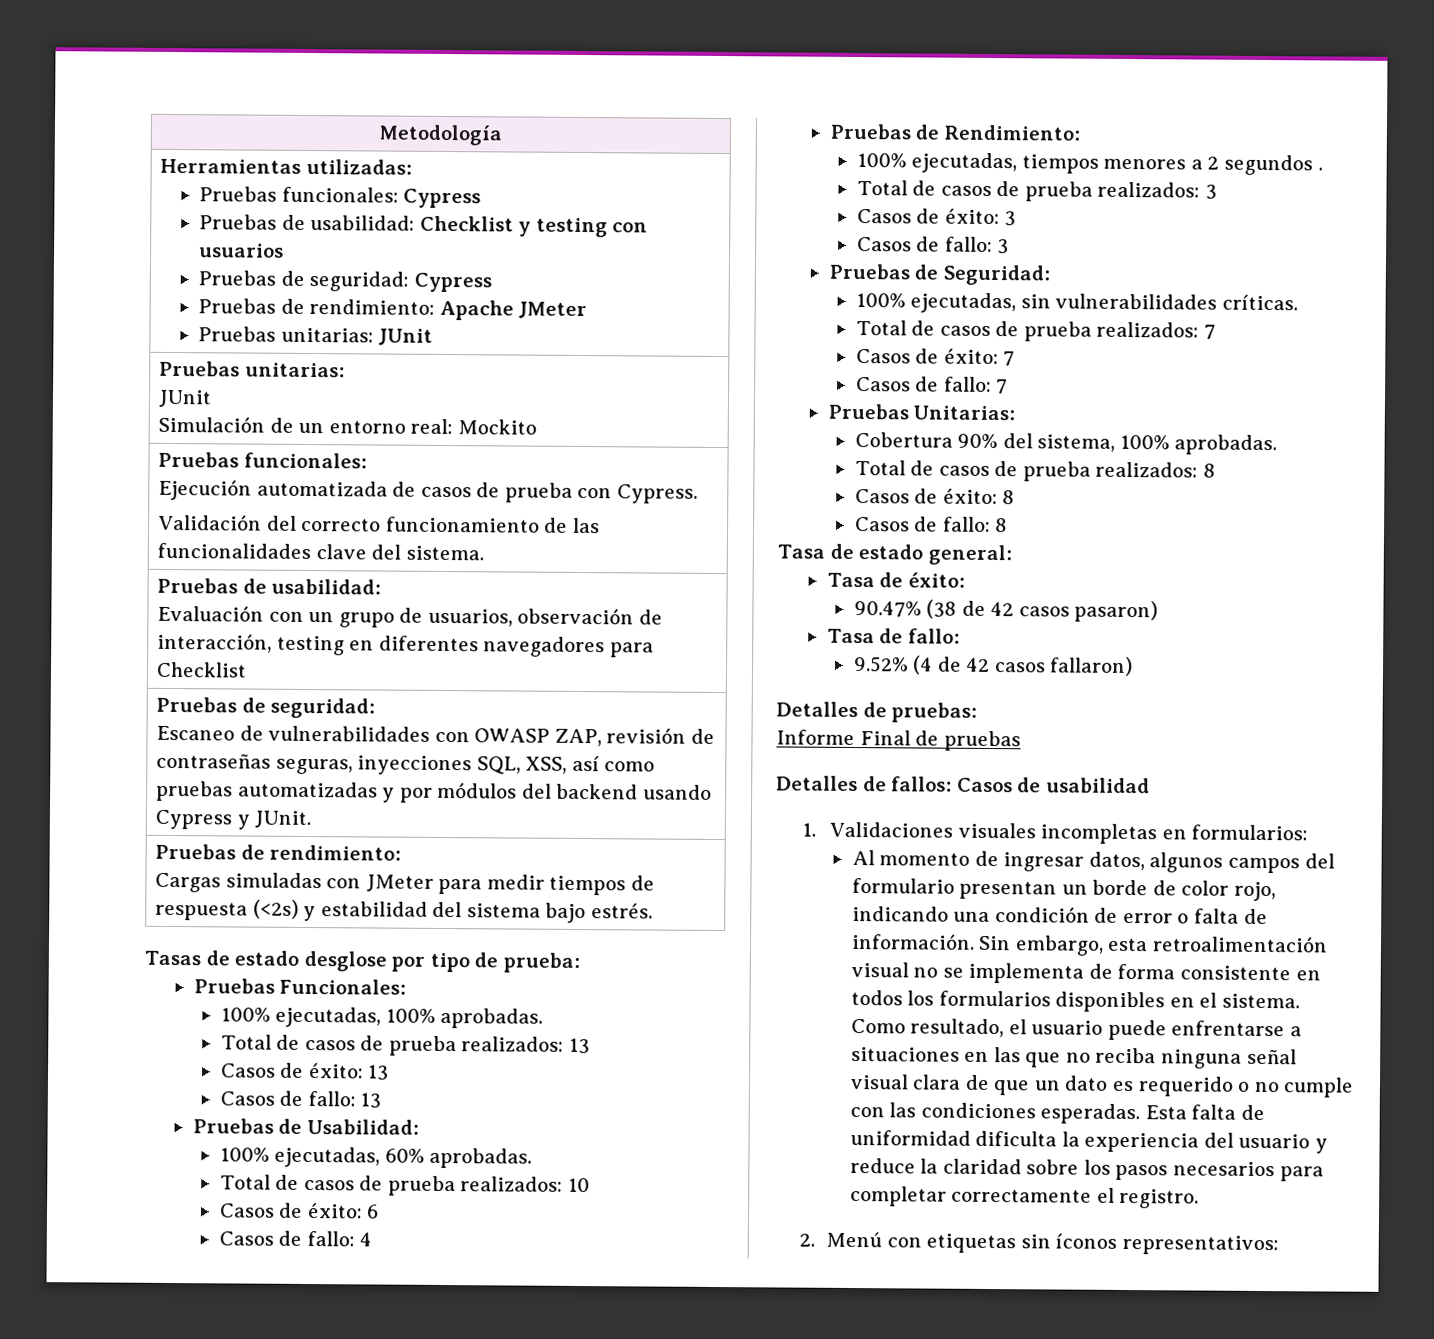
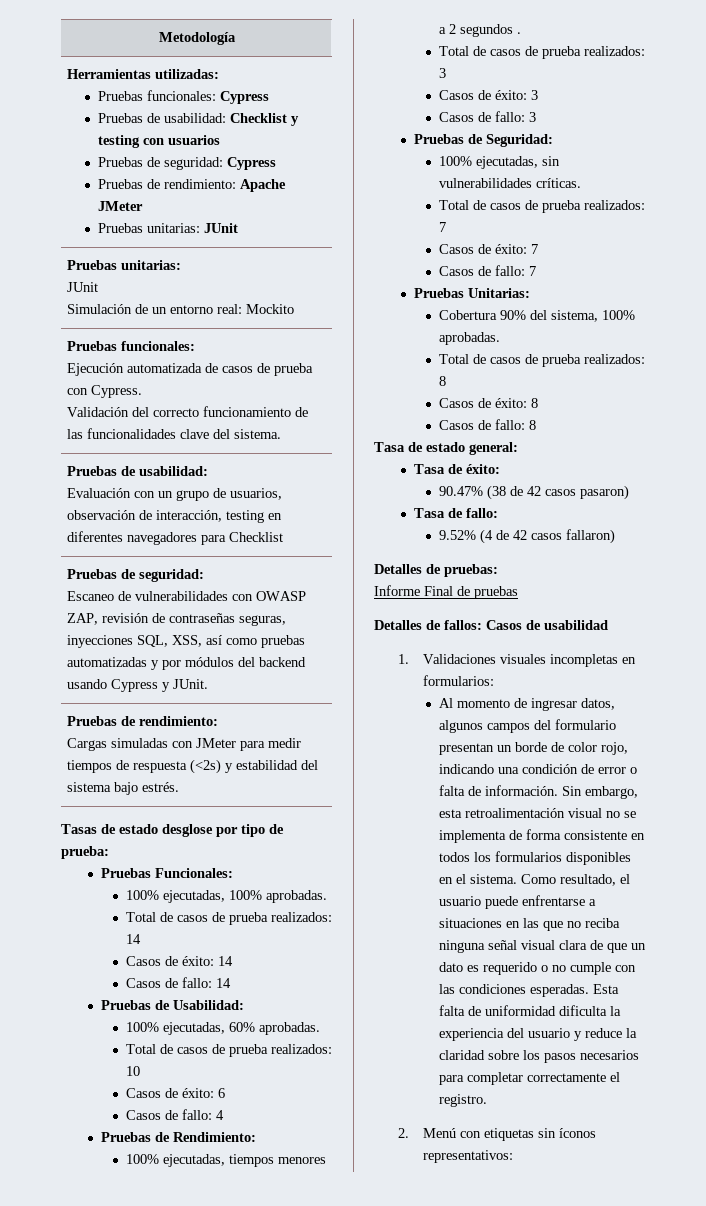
- Total de casos de prueba realizados: 13
- Casos de éxito: 13
- Casos de fallo: 13
+ Total de casos de prueba realizados: 14
+ Casos de éxito: 14
+ Casos de fallo: 14

